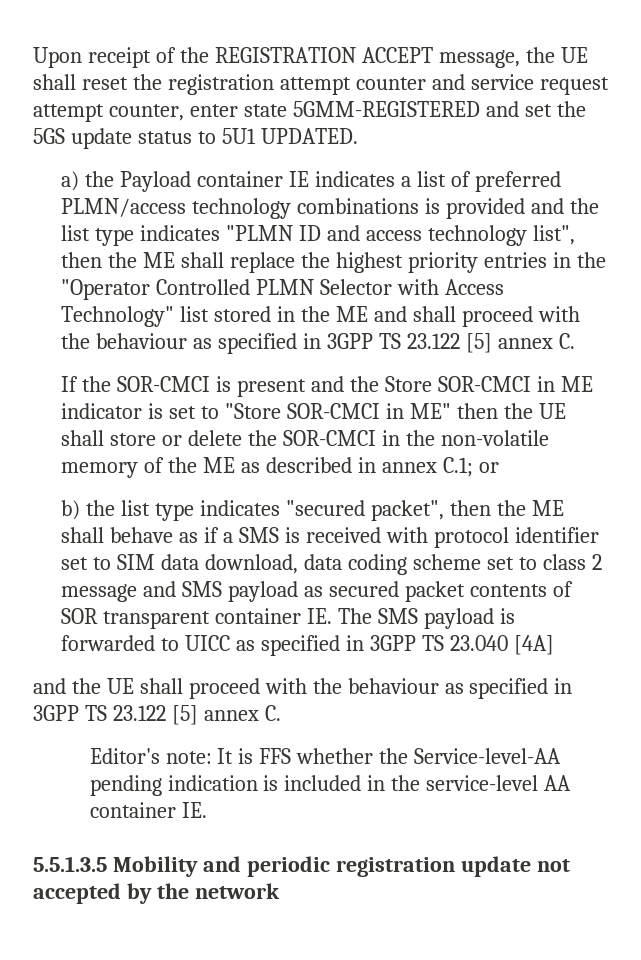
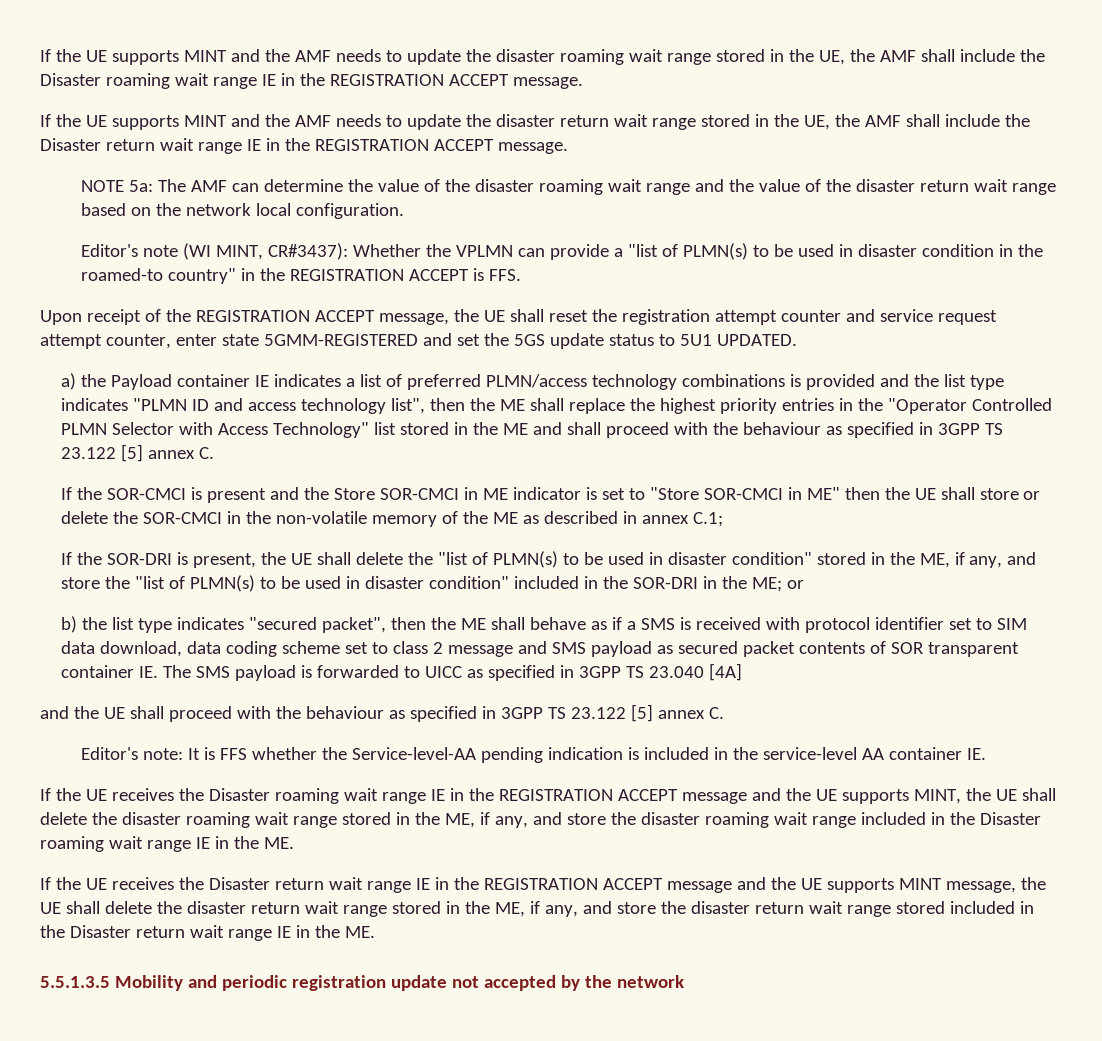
+ If the UE supports MINT and the AMF needs to update the disaster roaming wait range stored in the UE, the AMF shall include the Disaster roaming wait range IE in the REGISTRATION ACCEPT message.
+ If the UE supports MINT and the AMF needs to update the disaster return wait range stored in the UE, the AMF shall include the Disaster return wait range IE in the REGISTRATION ACCEPT message.
+ NOTE 5a: The AMF can determine the value of the disaster roaming wait range and the value of the disaster return wait range based on the network local configuration.
+ Editor's note (WI MINT, CR#3437): Whether the VPLMN can provide a "list of PLMN(s) to be used in disaster condition in the roamed-to country" in the REGISTRATION ACCEPT is FFS.
- If the SOR-CMCI is present and the Store SOR-CMCI in ME indicator is set to "Store SOR-CMCI in ME" then the UE shall store or delete the SOR-CMCI in the non-volatile memory of the ME as described in annex C.1; or
+ If the SOR-CMCI is present and the Store SOR-CMCI in ME indicator is set to "Store SOR-CMCI in ME" then the UE shall store or delete the SOR-CMCI in the non-volatile memory of the ME as described in annex C.1;
+ If the SOR-DRI is present, the UE shall delete the "list of PLMN(s) to be used in disaster condition" stored in the ME, if any, and store the "list of PLMN(s) to be used in disaster condition" included in the SOR-DRI in the ME; or
+ If the UE receives the Disaster roaming wait range IE in the REGISTRATION ACCEPT message and the UE supports MINT, the UE shall delete the disaster roaming wait range stored in the ME, if any, and store the disaster roaming wait range included in the Disaster roaming wait range IE in the ME.
+ If the UE receives the Disaster return wait range IE in the REGISTRATION ACCEPT message and the UE supports MINT message, the UE shall delete the disaster return wait range stored in the ME, if any, and store the disaster return wait range stored included in the Disaster return wait range IE in the ME.

